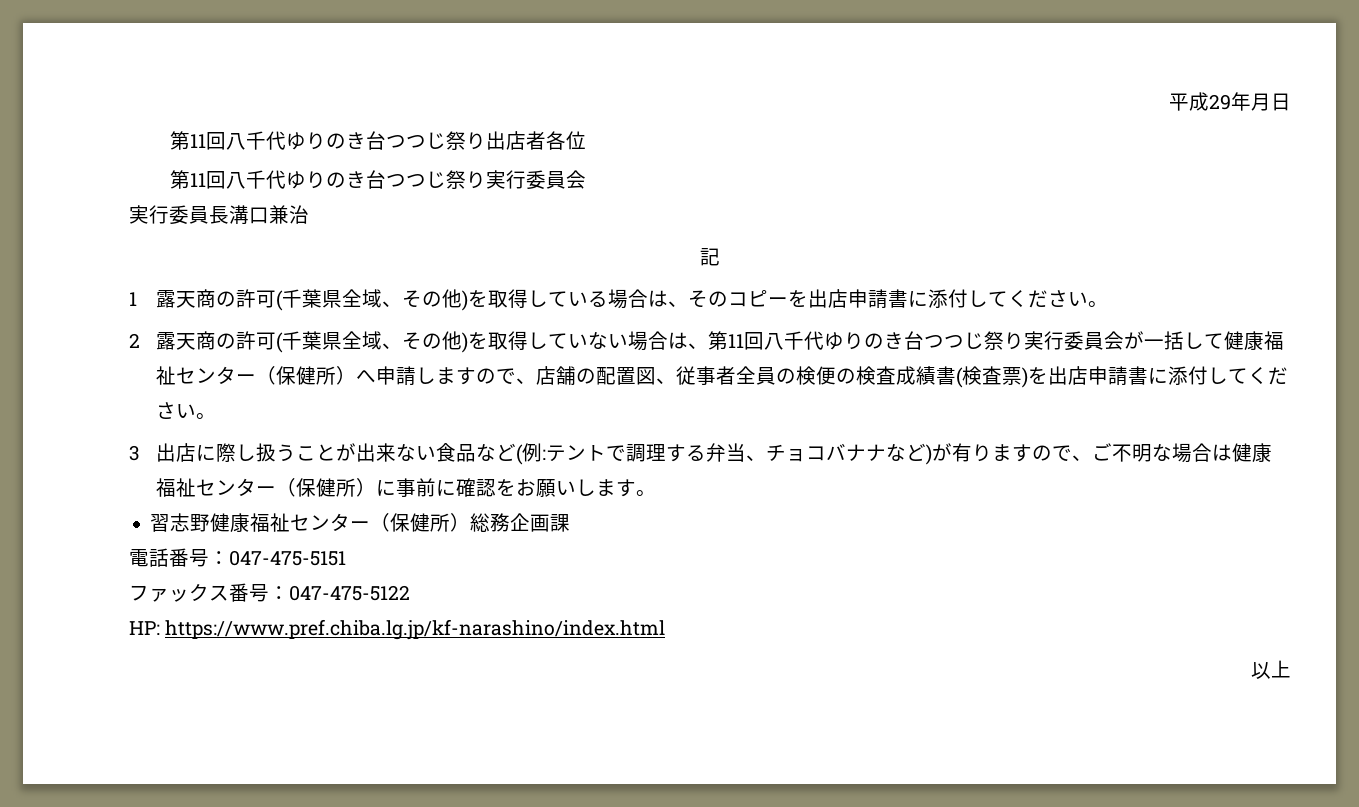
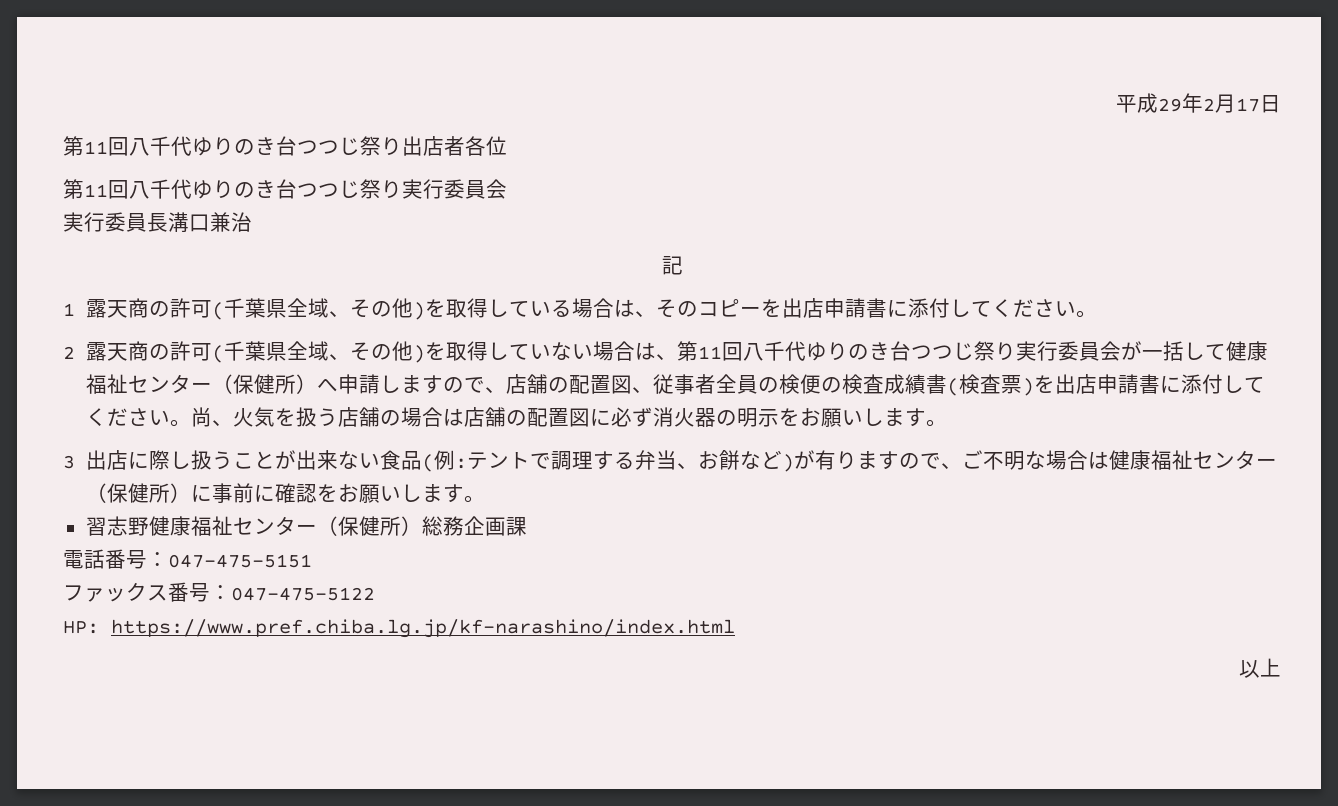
- 平成29年月日
+ 平成29年2月17日
+ 尚、火気を扱う店舗の場合は店舗の配置図に必ず消火器の明示をお願いします。
- 3出店に際し扱うことが出来ない食品など(例:テントで調理する弁当、チョコバナナなど)が有りますので、ご不明な場合は健康福祉センター（保健所）に事前に確認をお願いします。
+ 3出店に際し扱うことが出来ない食品(例:テントで調理する弁当、お餅など)が有りますので、ご不明な場合は健康福祉センター（保健所）に事前に確認をお願いします。

